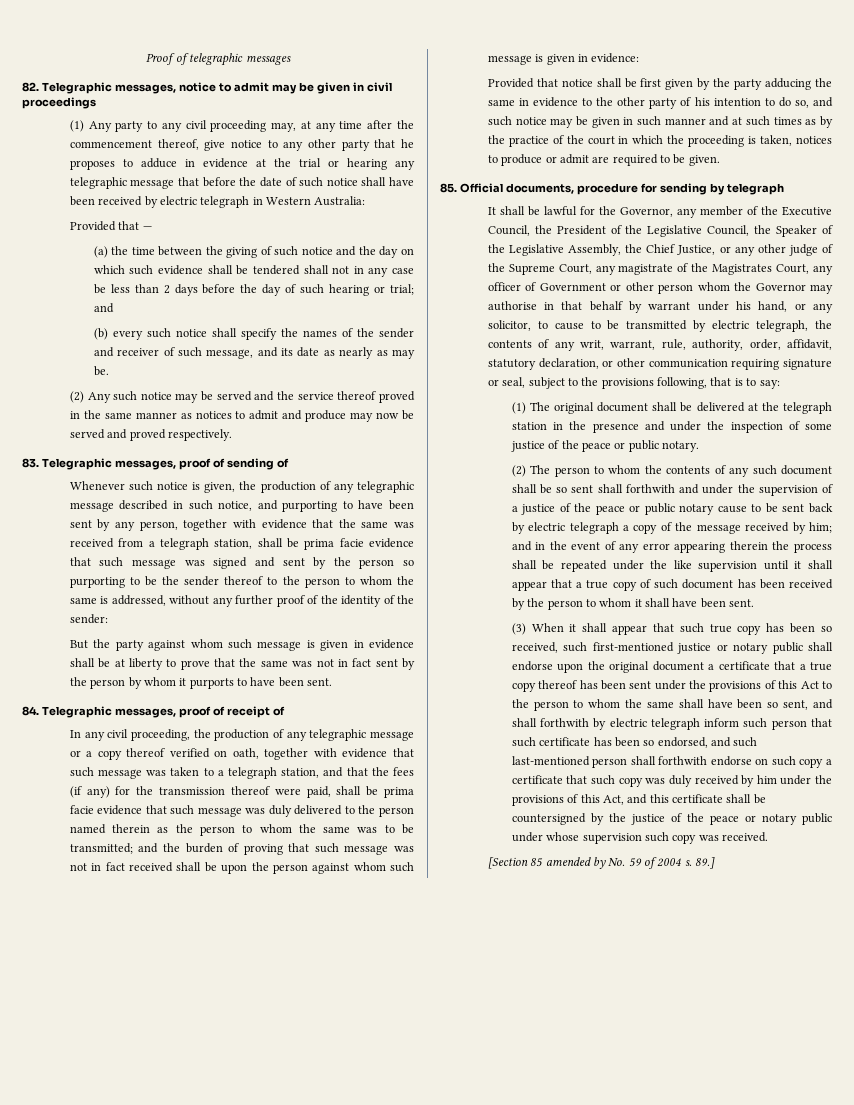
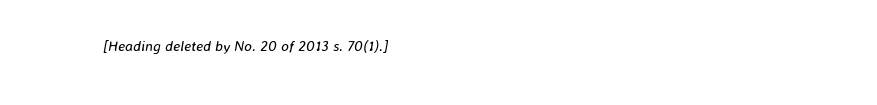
- Proof of telegraphic messages
- 82. Telegraphic messages, notice to admit may be given in civil proceedings
- (1) Any party to any civil proceeding may, at any time after the commencement thereof, give notice to any other party that he proposes to adduce in evidence at the trial or hearing any telegraphic message that before the date of such notice shall have been received by electric telegraph in Western Australia:
- Provided that —
- (a) the time between the giving of such notice and the day on which such evidence shall be tendered shall not in any case be less than 2 days before the day of such hearing or trial; and
- (b) every such notice shall specify the names of the sender and receiver of such message, and its date as nearly as may be.
- (2) Any such notice may be served and the service thereof proved in the same manner as notices to admit and produce may now be served and proved respectively.
- 83. Telegraphic messages, proof of sending of
- Whenever such notice is given, the production of any telegraphic message described in such notice, and purporting to have been sent by any person, together with evidence that the same was received from a telegraph station, shall be prima facie evidence that such message was signed and sent by the person so purporting to be the sender thereof to the person to whom the same is addressed, without any further proof of the identity of the sender:
- But the party against whom such message is given in evidence shall be at liberty to prove that the same was not in fact sent by the person by whom it purports to have been sent.
- 84. Telegraphic messages, proof of receipt of
- In any civil proceeding, the production of any telegraphic message or a copy thereof verified on oath, together with evidence that such message was taken to a telegraph station, and that the fees (if any) for the transmission thereof were paid, shall be prima facie evidence that such message was duly delivered to the person named therein as the person to whom the same was to be transmitted; and the burden of proving that such message was not in fact received shall be upon the person against whom such message is given in evidence:
- Provided that notice shall be first given by the party adducing the same in evidence to the other party of his intention to do so, and such notice may be given in such manner and at such times as by the practice of the court in which the proceeding is taken, notices to produce or admit are required to be given.
- 85. Official documents, procedure for sending by telegraph
- It shall be lawful for the Governor, any member of the Executive Council, the President of the Legislative Council, the Speaker of the Legislative Assembly, the Chief Justice, or any other judge of the Supreme Court, any magistrate of the Magistrates Court, any officer of Government or other person whom the Governor may authorise in that behalf by warrant under his hand, or any solicitor, to cause to be transmitted by electric telegraph, the contents of any writ, warrant, rule, authority, order, affidavit, statutory declaration, or other communication requiring signature or seal, subject to the provisions following, that is to say:
- (1) The original document shall be delivered at the telegraph station in the presence and under the inspection of some justice of the peace or public notary.
- (2) The person to whom the contents of any such document shall be so sent shall forthwith and under the supervision of a justice of the peace or public notary cause to be sent back by electric telegraph a copy of the message received by him; and in the event of any error appearing therein the process shall be repeated under the like supervision until it shall appear that a true copy of such document has been received by the person to whom it shall have been sent.
- (3) When it shall appear that such true copy has been so received, such first-mentioned justice or notary public shall endorse upon the original document a certificate that a true copy thereof has been sent under the provisions of this Act to the person to whom the same shall have been so sent, and shall forthwith by electric telegraph inform such person that such certificate has been so endorsed, and such last-mentioned person shall forthwith endorse on such copy a certificate that such copy was duly received by him under the provisions of this Act, and this certificate shall be countersigned by the justice of the peace or notary public under whose supervision such copy was received.
- [Section 85 amended by No. 59 of 2004 s. 89.]
+ [Heading deleted by No. 20 of 2013 s. 70(1).]

